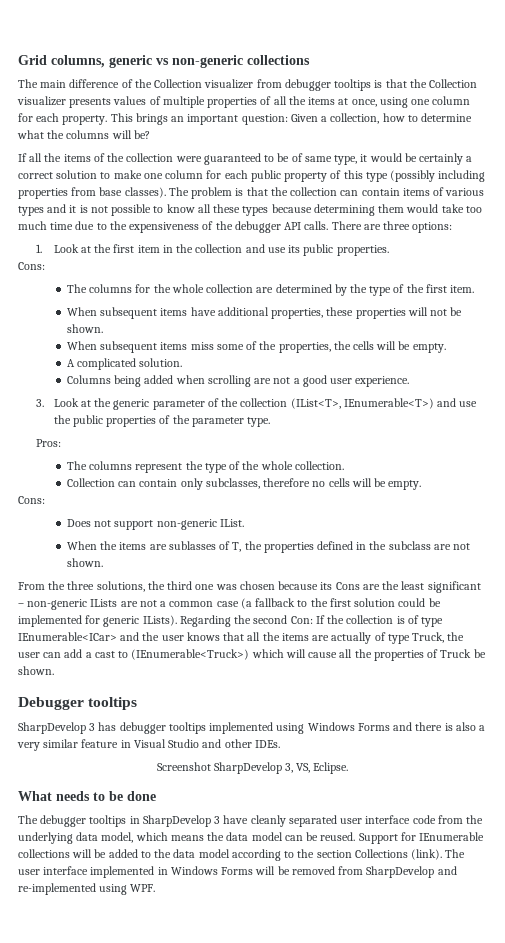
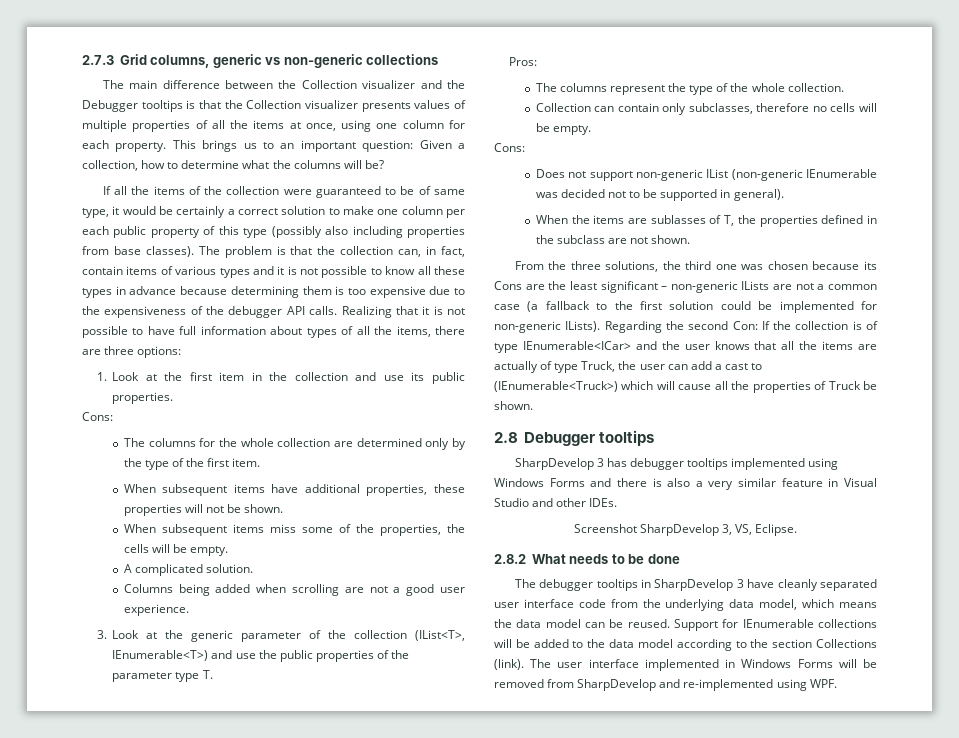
- Grid columns, generic vs non-generic collections
+ 2.7.3 Grid columns, generic vs non-generic collections
- The main difference of the Collection visualizer from debugger tooltips is that the Collection visualizer presents values of multiple properties of all the items at once, using one column for each property.
+ The main difference between the Collection visualizer and the Debugger tooltips is that the Collection visualizer presents values of multiple properties of all the items at once, using one column for each property.
- This brings an important question: Given a collection, how to determine what the columns will be?
+ This brings us to an important question: Given a collection, how to determine what the columns will be?
- If all the items of the collection were guaranteed to be of same type, it would be certainly a correct solution to make one column for each public property of this type (possibly including properties from base classes).
+ If all the items of the collection were guaranteed to be of same type, it would be certainly a correct solution to make one column per each public property of this type (possibly also including properties from base classes).
- The problem is that the collection can contain items of various types and it is not possible to know all these types because determining them would take too much time due to the expensiveness of the debugger API calls.
+ The problem is that the collection can, in fact, contain items of various types and it is not possible to know all these types in advance because determining them is too expensive due to the expensiveness of the debugger API calls.
- There are three options:
+ Realizing that it is not possible to have full information about types of all the items, there are three options:
- The columns for the whole collection are determined by the type of the first item.
+ The columns for the whole collection are determined only by the type of the first item.
- 3. Look at the generic parameter of the collection (IList<T>, IEnumerable<T>) and use the public properties of the parameter type.
+ 3. Look at the generic parameter of the collection (IList<T>, IEnumerable<T>) and use the public properties of the parameter type T.
- Does not support non-generic IList.
+ Does not support non-generic IList (non-generic IEnumerable was decided not to be supported in general).
- From the three solutions, the third one was chosen because its Cons are the least significant – non-generic ILists are not a common case (a fallback to the first solution could be implemented for generic ILists).
+ From the three solutions, the third one was chosen because its Cons are the least significant – non-generic ILists are not a common case (a fallback to the first solution could be implemented for non-generic ILists).
- Debugger tooltips
+ 2.8 Debugger tooltips
- What needs to be done
+ 2.8.2 What needs to be done

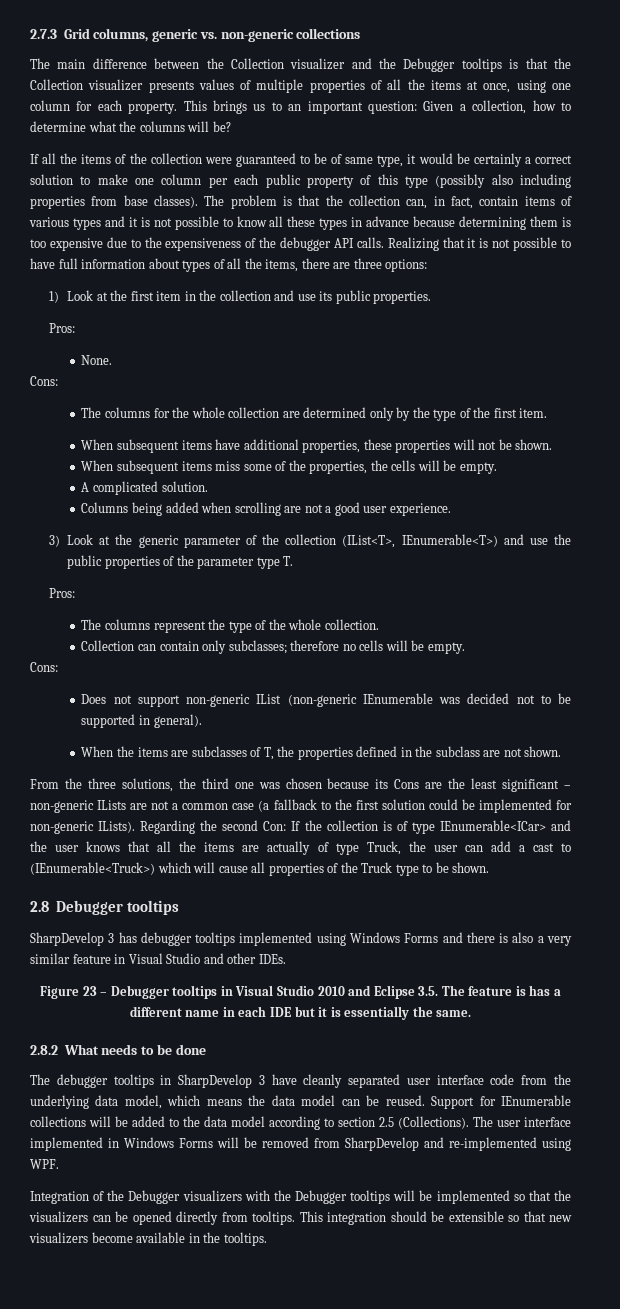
- 2.7.3 Grid columns, generic vs non-generic collections
+ 2.7.3 Grid columns, generic vs. non-generic collections
- 1. Look at the first item in the collection and use its public properties.
+ 1) Look at the first item in the collection and use its public properties.
+ Pros:
+ None.
- 3. Look at the generic parameter of the collection (IList<T>, IEnumerable<T>) and use the public properties of the parameter type T.
+ 3) Look at the generic parameter of the collection (IList<T>, IEnumerable<T>) and use the public properties of the parameter type T.
- Collection can contain only subclasses, therefore no cells will be empty.
+ Collection can contain only subclasses; therefore no cells will be empty.
- When the items are sublasses of T, the properties defined in the subclass are not shown.
+ When the items are subclasses of T, the properties defined in the subclass are not shown.
- Regarding the second Con: If the collection is of type IEnumerable<ICar> and the user knows that all the items are actually of type Truck, the user can add a cast to (IEnumerable<Truck>) which will cause all the properties of Truck be shown.
+ Regarding the second Con: If the collection is of type IEnumerable<ICar> and the user knows that all the items are actually of type Truck, the user can add a cast to (IEnumerable<Truck>) which will cause all properties of the Truck type to be shown.
- Screenshot SharpDevelop 3, VS, Eclipse.
+ Figure 23 – Debugger tooltips in Visual Studio 2010 and Eclipse 3.5. The feature is has a different name in each IDE but it is essentially the same.
- Support for IEnumerable collections will be added to the data model according to the section Collections (link).
+ Support for IEnumerable collections will be added to the data model according to section 2.5 (Collections).
+ Integration of the Debugger visualizers with the Debugger tooltips will be implemented so that the visualizers can be opened directly from tooltips. This integration should be extensible so that new visualizers become available in the tooltips.

